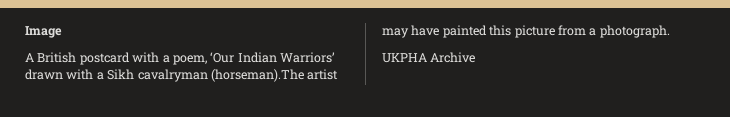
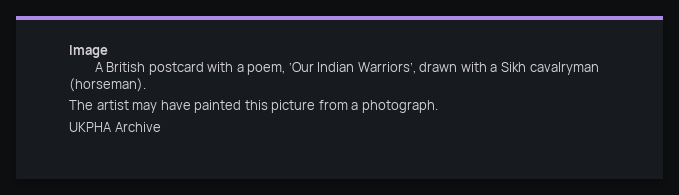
- A British postcard with a poem, ‘Our Indian Warriors’ drawn with a Sikh cavalryman (horseman).The artist may have painted this picture from a photograph.
+ A British postcard with a poem, ‘Our Indian Warriors’, drawn with a Sikh cavalryman (horseman).
+ The artist may have painted this picture from a photograph.

